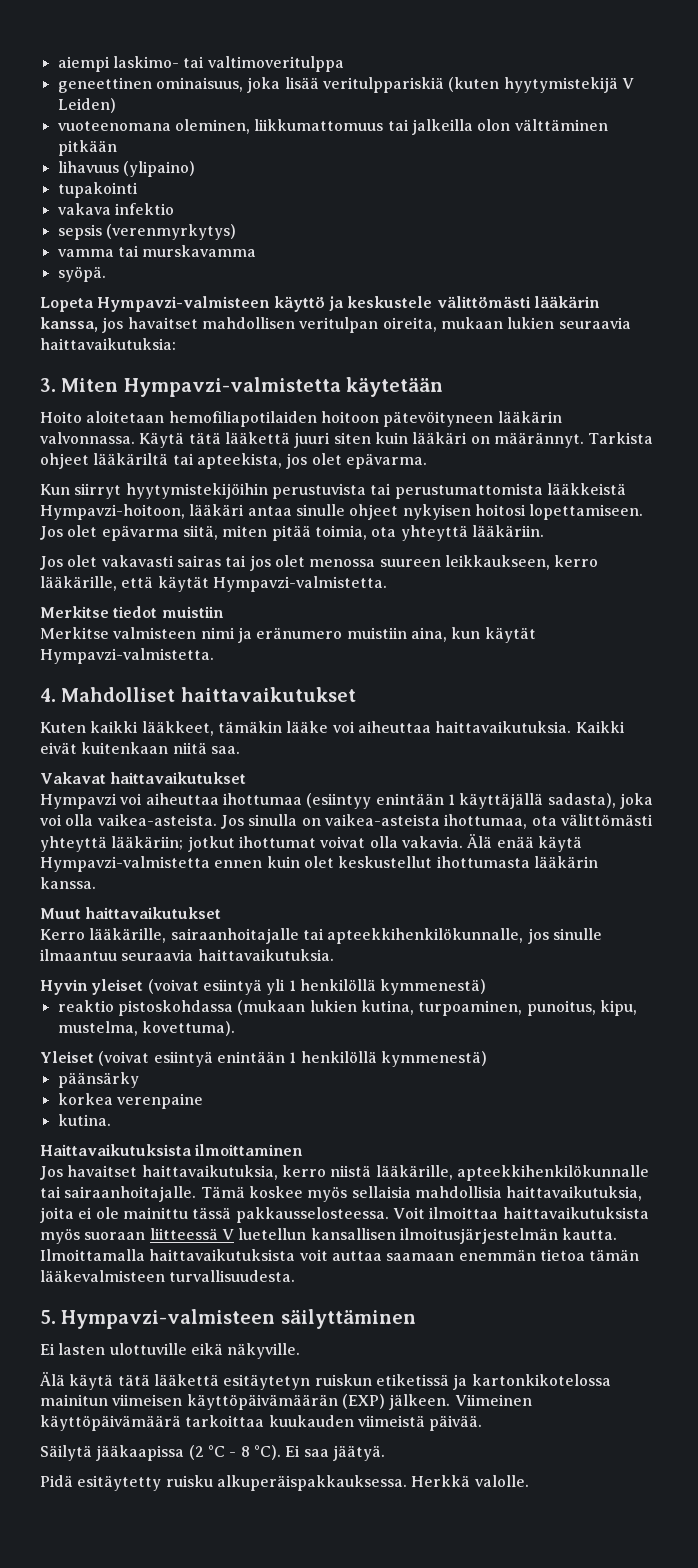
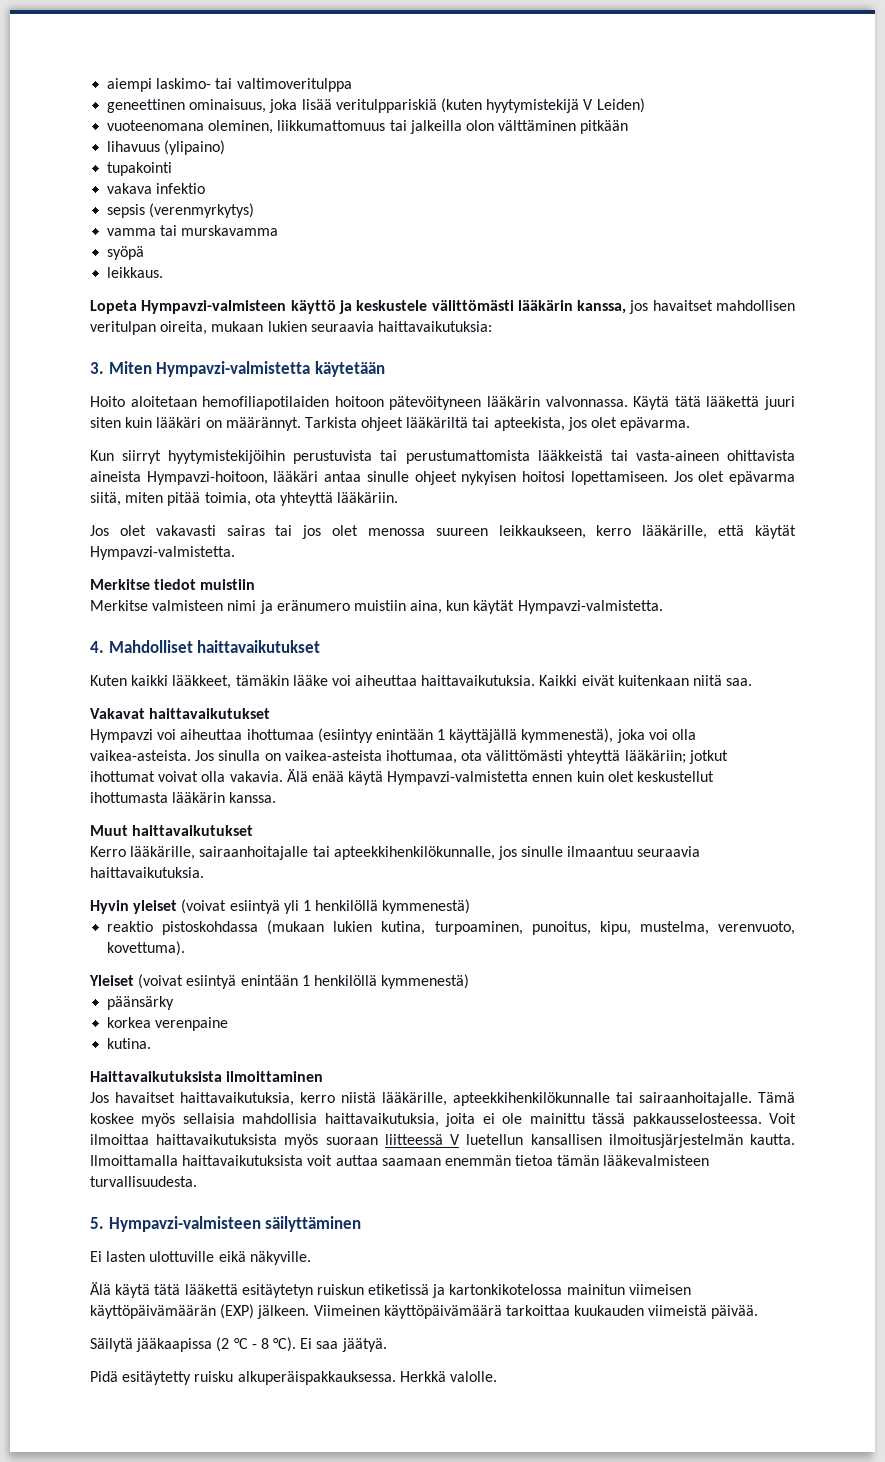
- syöpä.
+ syöpä
+ leikkaus.
- Kun siirryt hyytymistekijöihin perustuvista tai perustumattomista lääkkeistä Hympavzi-hoitoon, lääkäri antaa sinulle ohjeet nykyisen hoitosi lopettamiseen.
+ Kun siirryt hyytymistekijöihin perustuvista tai perustumattomista lääkkeistä tai vasta-aineen ohittavista aineista Hympavzi-hoitoon, lääkäri antaa sinulle ohjeet nykyisen hoitosi lopettamiseen.
- Hympavzi voi aiheuttaa ihottumaa (esiintyy enintään 1 käyttäjällä sadasta), joka voi olla vaikea-asteista.
+ Hympavzi voi aiheuttaa ihottumaa (esiintyy enintään 1 käyttäjällä kymmenestä), joka voi olla vaikea-asteista.
- reaktio pistoskohdassa (mukaan lukien kutina, turpoaminen, punoitus, kipu, mustelma, kovettuma).
+ reaktio pistoskohdassa (mukaan lukien kutina, turpoaminen, punoitus, kipu, mustelma, verenvuoto, kovettuma).

